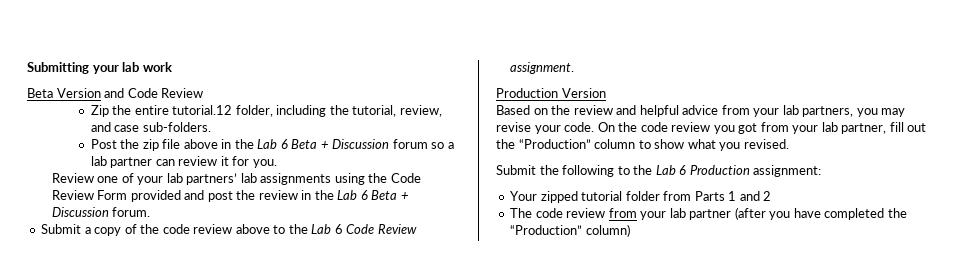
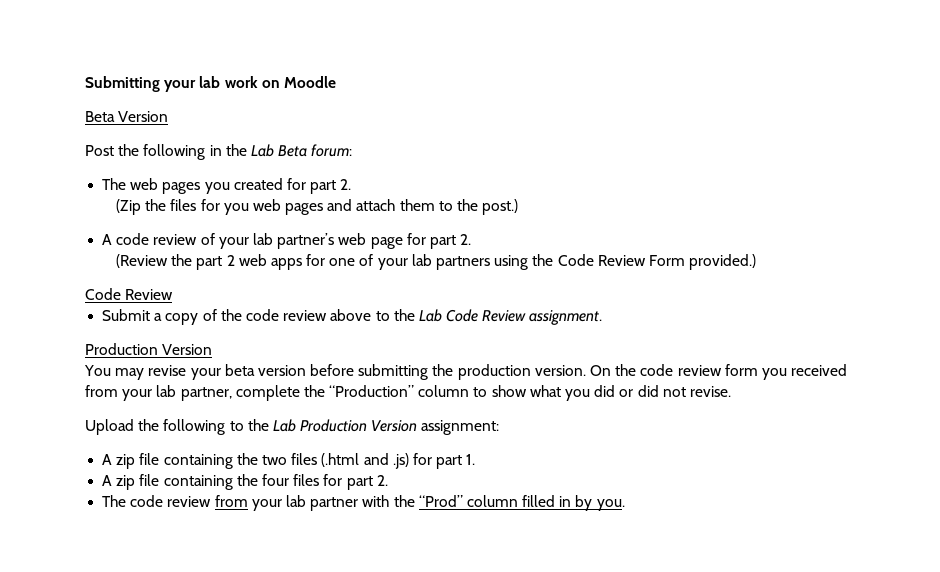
- Submitting your lab work
+ Submitting your lab work on Moodle
- Beta Version and Code Review
- Zip the entire tutorial.12 folder, including the tutorial, review, and case sub-folders.
- Post the zip file above in the Lab 6 Beta + Discussion forum so a lab partner can review it for you.
- Review one of your lab partners’ lab assignments using the Code Review Form provided and post the review in the Lab 6 Beta + Discussion forum.
+ Beta Version
+ Post the following in the Lab Beta forum:
+ The web pages you created for part 2.
+ (Zip the files for you web pages and attach them to the post.)
+ A code review of your lab partner’s web page for part 2.
+ (Review the part 2 web apps for one of your lab partners using the Code Review Form provided.)
+ Code Review
- Submit a copy of the code review above to the Lab 6 Code Review assignment.
+ Submit a copy of the code review above to the Lab Code Review assignment.
- Based on the review and helpful advice from your lab partners, you may revise your code.
+ You may revise your beta version before submitting the production version.
- On the code review you got from your lab partner, fill out the “Production” column to show what you revised.
- Submit the following to the Lab 6 Production assignment:
+ On the code review form you received from your lab partner, complete the “Production” column to show what you did or did not revise.
+ Upload the following to the Lab Production Version assignment:
- Your zipped tutorial folder from Parts 1 and 2
+ A zip file containing the two files (.html and .js) for part 1.
+ A zip file containing the four files for part 2.
- The code review from your lab partner (after you have completed the “Production” column)
+ The code review from your lab partner with the “Prod” column filled in by you.

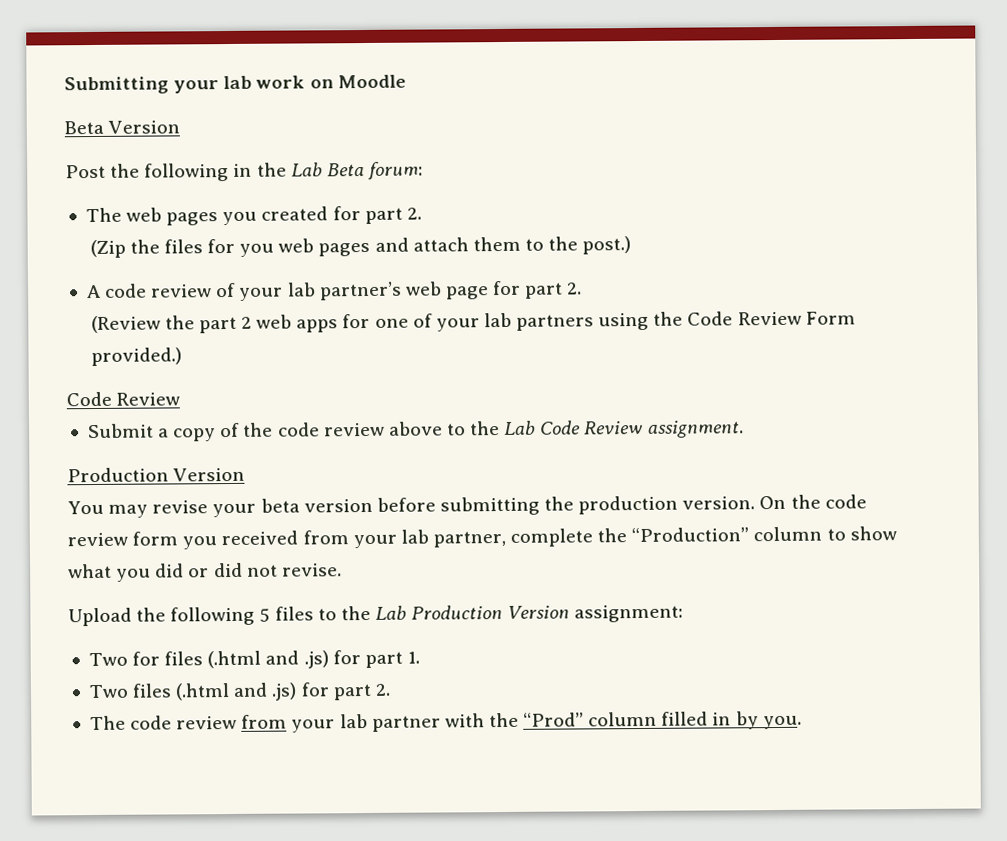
- Upload the following to the Lab Production Version assignment:
+ Upload the following 5 files to the Lab Production Version assignment:
- A zip file containing the two files (.html and .js) for part 1.
+ Two for files (.html and .js) for part 1.
- A zip file containing the four files for part 2.
+ Two files (.html and .js) for part 2.

